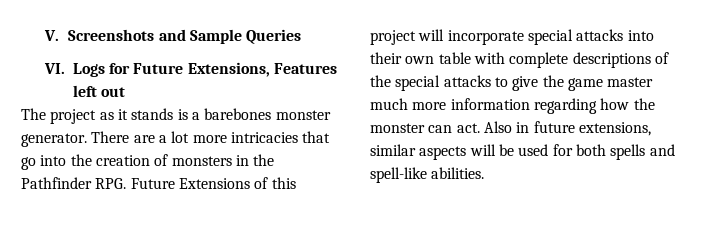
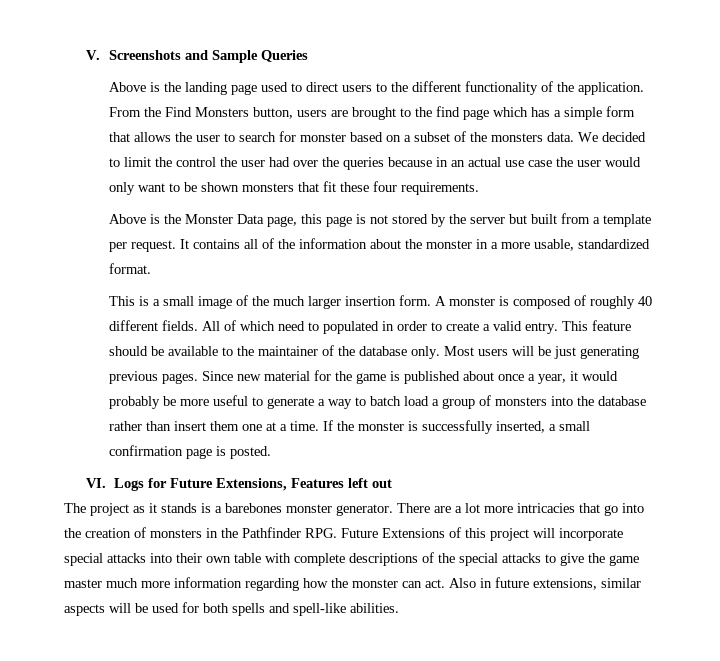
+ Above is the landing page used to direct users to the different functionality of the application. From the Find Monsters button, users are brought to the find page which has a simple form that allows the user to search for monster based on a subset of the monsters data. We decided to limit the control the user had over the queries because in an actual use case the user would only want to be shown monsters that fit these four requirements.
+ Above is the Monster Data page, this page is not stored by the server but built from a template per request. It contains all of the information about the monster in a more usable, standardized format.
+ This is a small image of the much larger insertion form. A monster is composed of roughly 40 different fields. All of which need to populated in order to create a valid entry. This feature should be available to the maintainer of the database only. Most users will be just generating previous pages. Since new material for the game is published about once a year, it would probably be more useful to generate a way to batch load a group of monsters into the database rather than insert them one at a time. If the monster is successfully inserted, a small confirmation page is posted.

